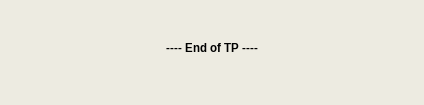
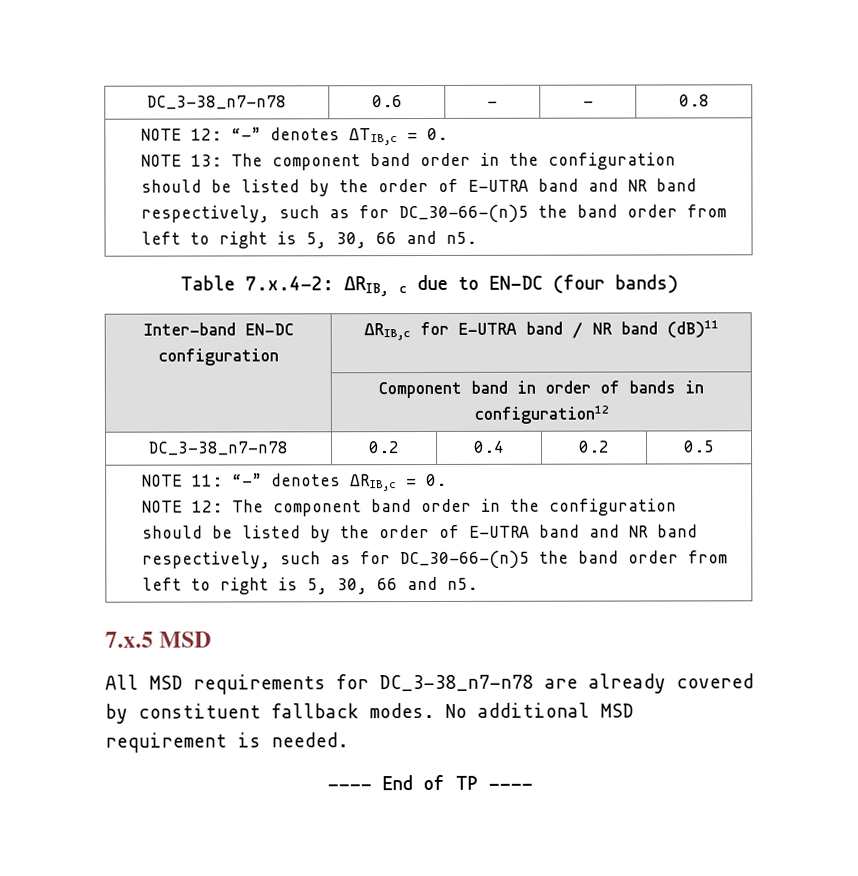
+ DC_3-38_n7-n78 | 0.6 | - | - | 0.8
+ NOTE 12: “-” denotes ΔTIB,c = 0.
+ NOTE 13: The component band order in the configuration should be listed by the order of E-UTRA band and NR band respectively, such as for DC_30-66-(n)5 the band order from left to right is 5, 30, 66 and n5.
+ Table 7.x.4-2: ΔRIB, c due to EN-DC (four bands)
+ Inter-band EN-DC configuration | ΔRIB,c for E-UTRA band / NR band (dB)11
+ | Component band in order of bands in configuration12
+ DC_3-38_n7-n78 | 0.2 | 0.4 | 0.2 | 0.5
+ NOTE 11: “-” denotes ΔRIB,c = 0.
+ NOTE 12: The component band order in the configuration should be listed by the order of E-UTRA band and NR band respectively, such as for DC_30-66-(n)5 the band order from left to right is 5, 30, 66 and n5.
+ 7.x.5 MSD
+ All MSD requirements for DC_3-38_n7-n78 are already covered by constituent fallback modes. No additional MSD requirement is needed.

